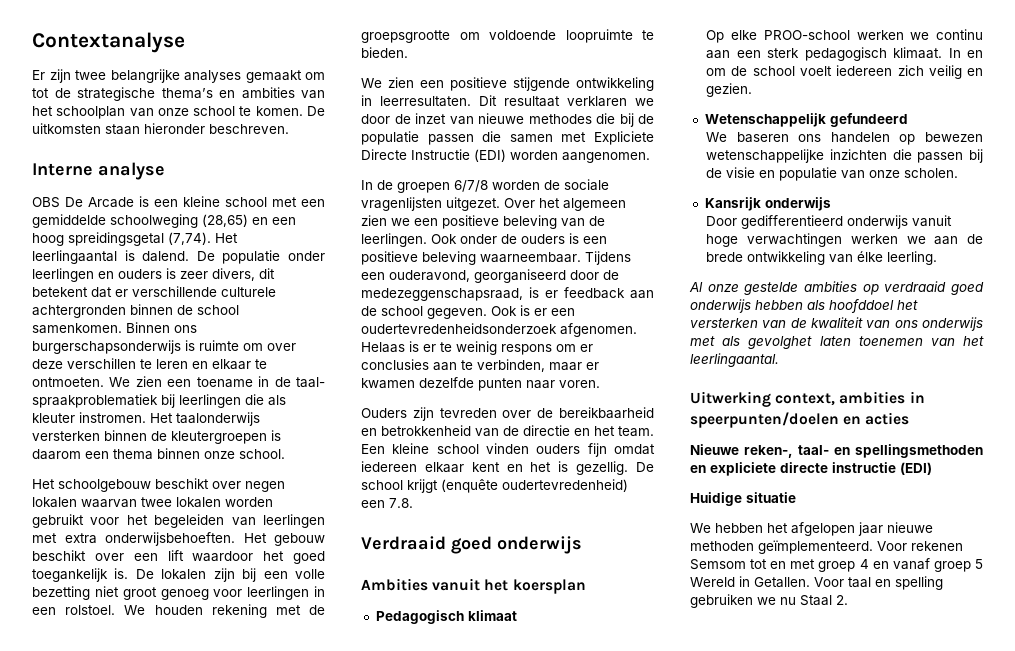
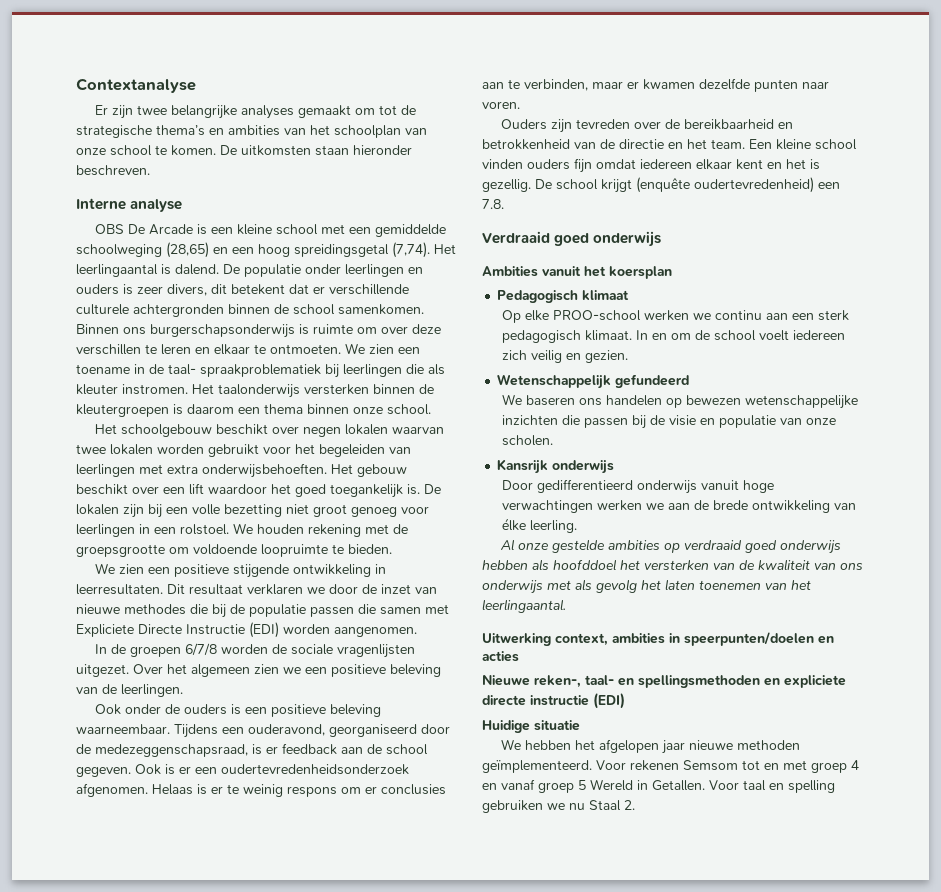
- Over het algemeen zien we een positieve beleving van de leerlingen. Ook onder de ouders is een positieve beleving waarneembaar.
+ Over het algemeen zien we een positieve beleving van de leerlingen.
+ Ook onder de ouders is een positieve beleving waarneembaar.
- Al onze gestelde ambities op verdraaid goed onderwijs hebben als hoofddoel het versterken van de kwaliteit van ons onderwijs met als gevolghet laten toenemen van het leerlingaantal.
+ Al onze gestelde ambities op verdraaid goed onderwijs hebben als hoofddoel het versterken van de kwaliteit van ons onderwijs met als gevolg het laten toenemen van het leerlingaantal.

